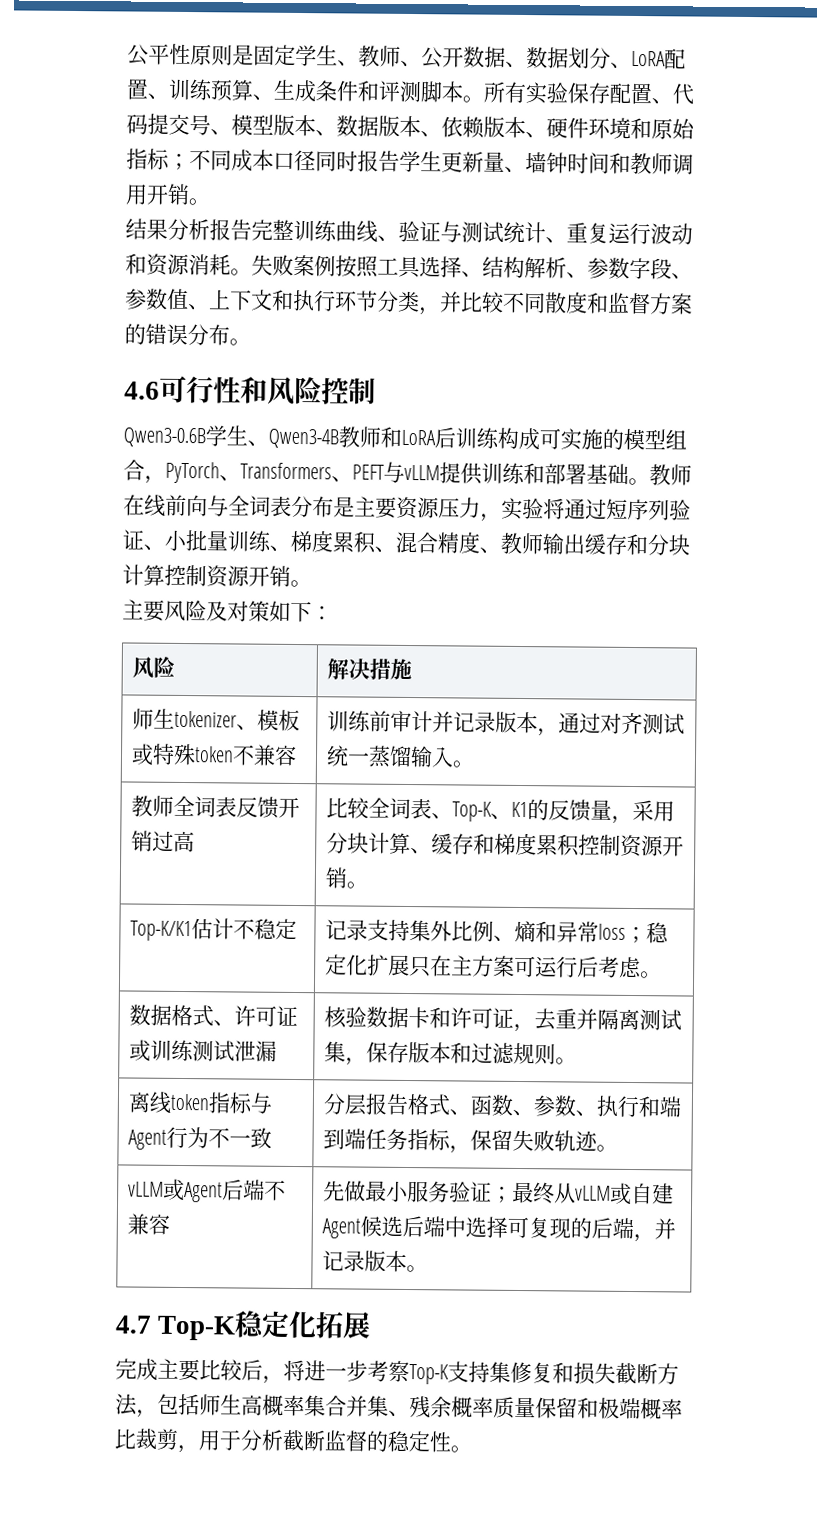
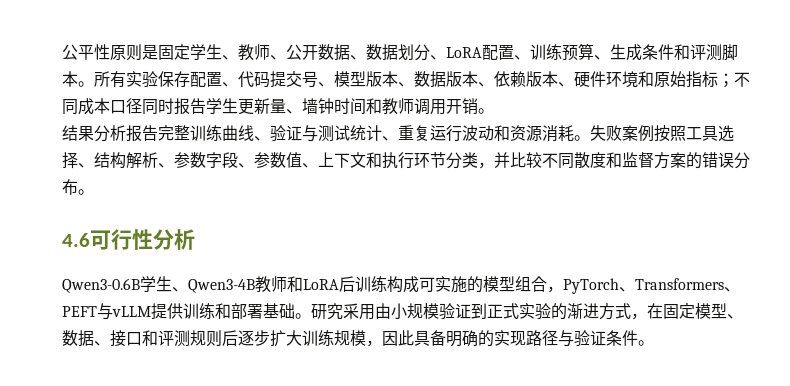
- 4.6可行性和风险控制
+ 4.6可行性分析
- 教师在线前向与全词表分布是主要资源压力，实验将通过短序列验证、小批量训练、梯度累积、混合精度、教师输出缓存和分块计算控制资源开销。
- 主要风险及对策如下：
- 风险 | 解决措施
- 师生tokenizer、模板或特殊token不兼容 | 训练前审计并记录版本，通过对齐测试统一蒸馏输入。
- 教师全词表反馈开销过高 | 比较全词表、Top-K、K1的反馈量，采用分块计算、缓存和梯度累积控制资源开销。
- Top-K/K1估计不稳定 | 记录支持集外比例、熵和异常loss；稳定化扩展只在主方案可运行后考虑。
- 数据格式、许可证或训练测试泄漏 | 核验数据卡和许可证，去重并隔离测试集，保存版本和过滤规则。
- 离线token指标与Agent行为不一致 | 分层报告格式、函数、参数、执行和端到端任务指标，保留失败轨迹。
- vLLM或Agent后端不兼容 | 先做最小服务验证；最终从vLLM或自建Agent候选后端中选择可复现的后端，并记录版本。
- 4.7 Top-K稳定化拓展
- 完成主要比较后，将进一步考察Top-K支持集修复和损失截断方法，包括师生高概率集合并集、残余概率质量保留和极端概率比裁剪，用于分析截断监督的稳定性。
+ 研究采用由小规模验证到正式实验的渐进方式，在固定模型、数据、接口和评测规则后逐步扩大训练规模，因此具备明确的实现路径与验证条件。

